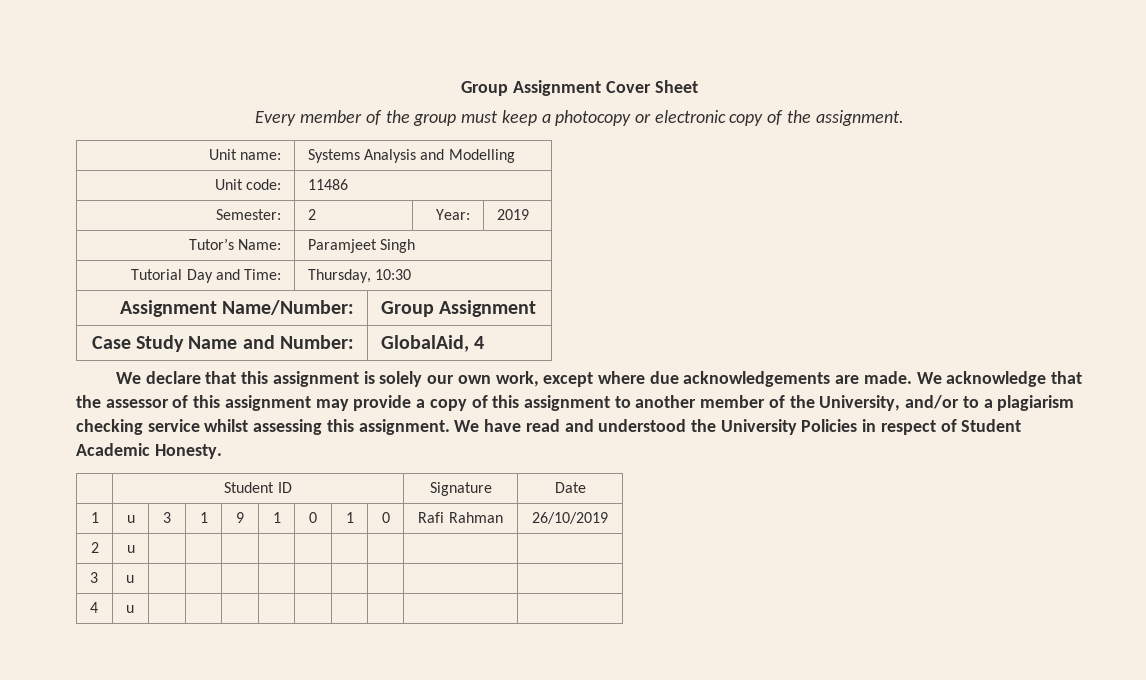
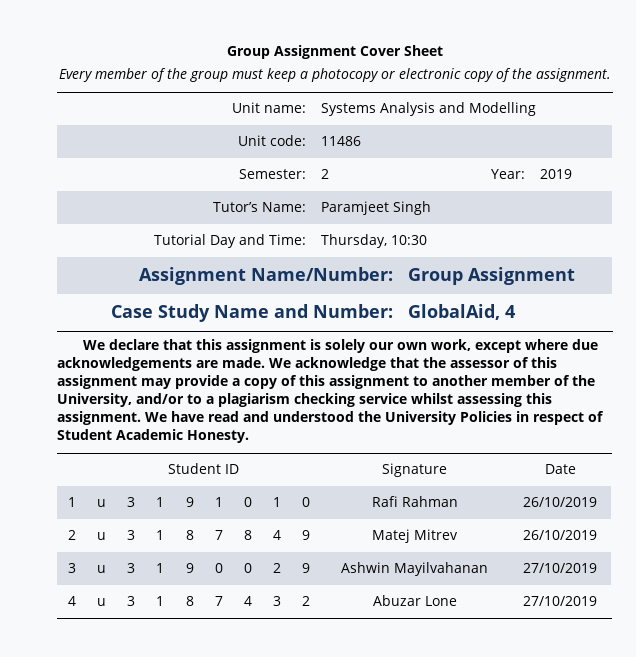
- 2 | u | | | | | | | | |
- 3 | u | | | | | | | | |
- 4 | u | | | | | | | | |
+ 2 | u | 3 | 1 | 8 | 7 | 8 | 4 | 9 | Matej Mitrev | 26/10/2019
+ 3 | u | 3 | 1 | 9 | 0 | 0 | 2 | 9 | Ashwin Mayilvahanan | 27/10/2019
+ 4 | u | 3 | 1 | 8 | 7 | 4 | 3 | 2 | Abuzar Lone | 27/10/2019

